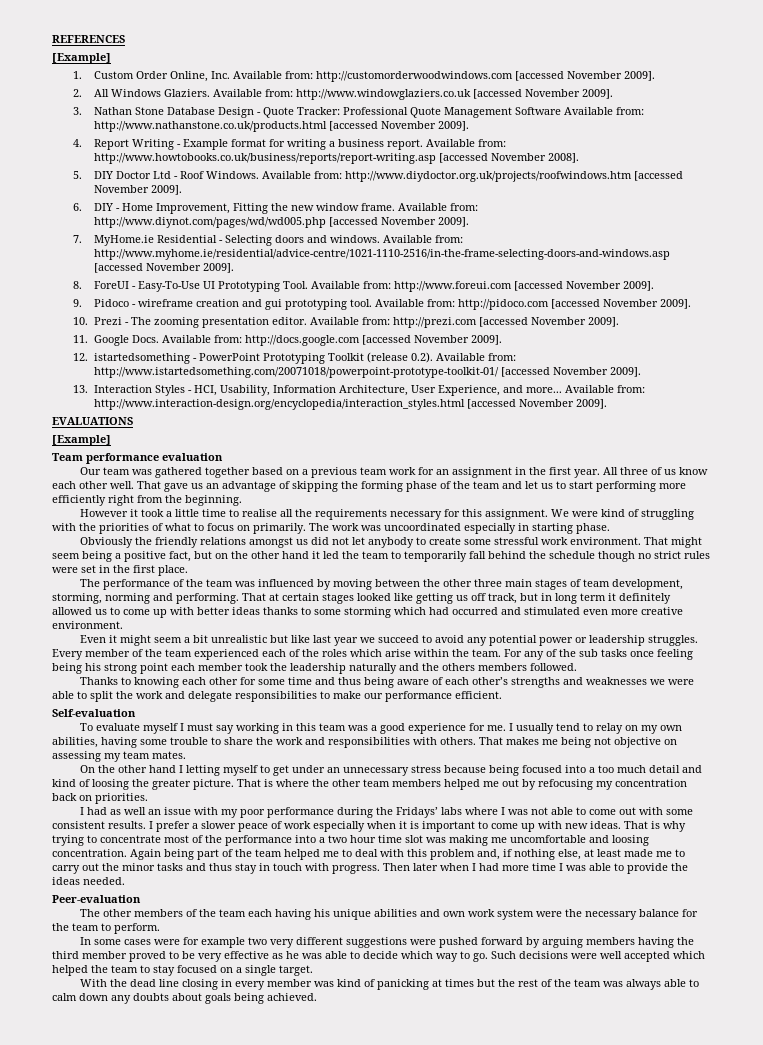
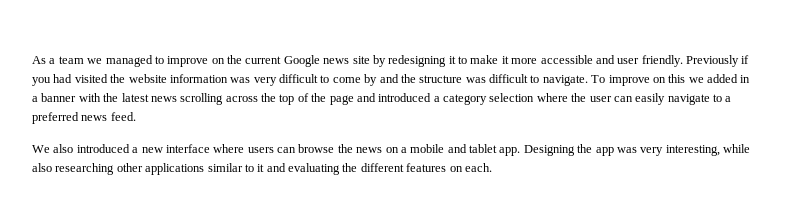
- REFERENCES
- [Example]
- 1. Custom Order Online, Inc. Available from: http://customorderwoodwindows.com [accessed November 2009].
- 2. All Windows Glaziers. Available from: http://www.windowglaziers.co.uk [accessed November 2009].
- 3. Nathan Stone Database Design - Quote Tracker: Professional Quote Management Software Available from: http://www.nathanstone.co.uk/products.html [accessed November 2009].
- 4. Report Writing - Example format for writing a business report. Available from: http://www.howtobooks.co.uk/business/reports/report-writing.asp [accessed November 2008].
- 5. DIY Doctor Ltd - Roof Windows. Available from: http://www.diydoctor.org.uk/projects/roofwindows.htm [accessed November 2009].
- 6. DIY - Home Improvement, Fitting the new window frame. Available from: http://www.diynot.com/pages/wd/wd005.php [accessed November 2009].
- 7. MyHome.ie Residential - Selecting doors and windows. Available from: http://www.myhome.ie/residential/advice-centre/1021-1110-2516/in-the-frame-selecting-doors-and-windows.asp [accessed November 2009].
- 8. ForeUI - Easy-To-Use UI Prototyping Tool. Available from: http://www.foreui.com [accessed November 2009].
- 9. Pidoco - wireframe creation and gui prototyping tool. Available from: http://pidoco.com [accessed November 2009].
- 10. Prezi - The zooming presentation editor. Available from: http://prezi.com [accessed November 2009].
- 11. Google Docs. Available from: http://docs.google.com [accessed November 2009].
- 12. istartedsomething - PowerPoint Prototyping Toolkit (release 0.2). Available from: http://www.istartedsomething.com/20071018/powerpoint-prototype-toolkit-01/ [accessed November 2009].
- 13. Interaction Styles - HCI, Usability, Information Architecture, User Experience, and more... Available from: http://www.interaction-design.org/encyclopedia/interaction_styles.html [accessed November 2009].
- EVALUATIONS
- [Example]
- Team performance evaluation
- Our team was gathered together based on a previous team work for an assignment in the first year. All three of us know each other well. That gave us an advantage of skipping the forming phase of the team and let us to start performing more efficiently right from the beginning.
- However it took a little time to realise all the requirements necessary for this assignment. We were kind of struggling with the priorities of what to focus on primarily. The work was uncoordinated especially in starting phase.
- Obviously the friendly relations amongst us did not let anybody to create some stressful work environment. That might seem being a positive fact, but on the other hand it led the team to temporarily fall behind the schedule though no strict rules were set in the first place.
- The performance of the team was influenced by moving between the other three main stages of team development, storming, norming and performing. That at certain stages looked like getting us off track, but in long term it definitely allowed us to come up with better ideas thanks to some storming which had occurred and stimulated even more creative environment.
- Even it might seem a bit unrealistic but like last year we succeed to avoid any potential power or leadership struggles. Every member of the team experienced each of the roles which arise within the team. For any of the sub tasks once feeling being his strong point each member took the leadership naturally and the others members followed.
- Thanks to knowing each other for some time and thus being aware of each other’s strengths and weaknesses we were able to split the work and delegate responsibilities to make our performance efficient.
- Self-evaluation
- To evaluate myself I must say working in this team was a good experience for me. I usually tend to relay on my own abilities, having some trouble to share the work and responsibilities with others. That makes me being not objective on assessing my team mates.
- On the other hand I letting myself to get under an unnecessary stress because being focused into a too much detail and kind of loosing the greater picture. That is where the other team members helped me out by refocusing my concentration back on priorities.
- I had as well an issue with my poor performance during the Fridays’ labs where I was not able to come out with some consistent results. I prefer a slower peace of work especially when it is important to come up with new ideas. That is why trying to concentrate most of the performance into a two hour time slot was making me uncomfortable and loosing concentration. Again being part of the team helped me to deal with this problem and, if nothing else, at least made me to carry out the minor tasks and thus stay in touch with progress. Then later when I had more time I was able to provide the ideas needed.
- Peer-evaluation
- The other members of the team each having his unique abilities and own work system were the necessary balance for the team to perform.
- In some cases were for example two very different suggestions were pushed forward by arguing members having the third member proved to be very effective as he was able to decide which way to go. Such decisions were well accepted which helped the team to stay focused on a single target.
- With the dead line closing in every member was kind of panicking at times but the rest of the team was always able to calm down any doubts about goals being achieved.
+ As a team we managed to improve on the current Google news site by redesigning it to make it more accessible and user friendly. Previously if you had visited the website information was very difficult to come by and the structure was difficult to navigate. To improve on this we added in a banner with the latest news scrolling across the top of the page and introduced a category selection where the user can easily navigate to a preferred news feed.
+ We also introduced a new interface where users can browse the news on a mobile and tablet app. Designing the app was very interesting, while also researching other applications similar to it and evaluating the different features on each.

